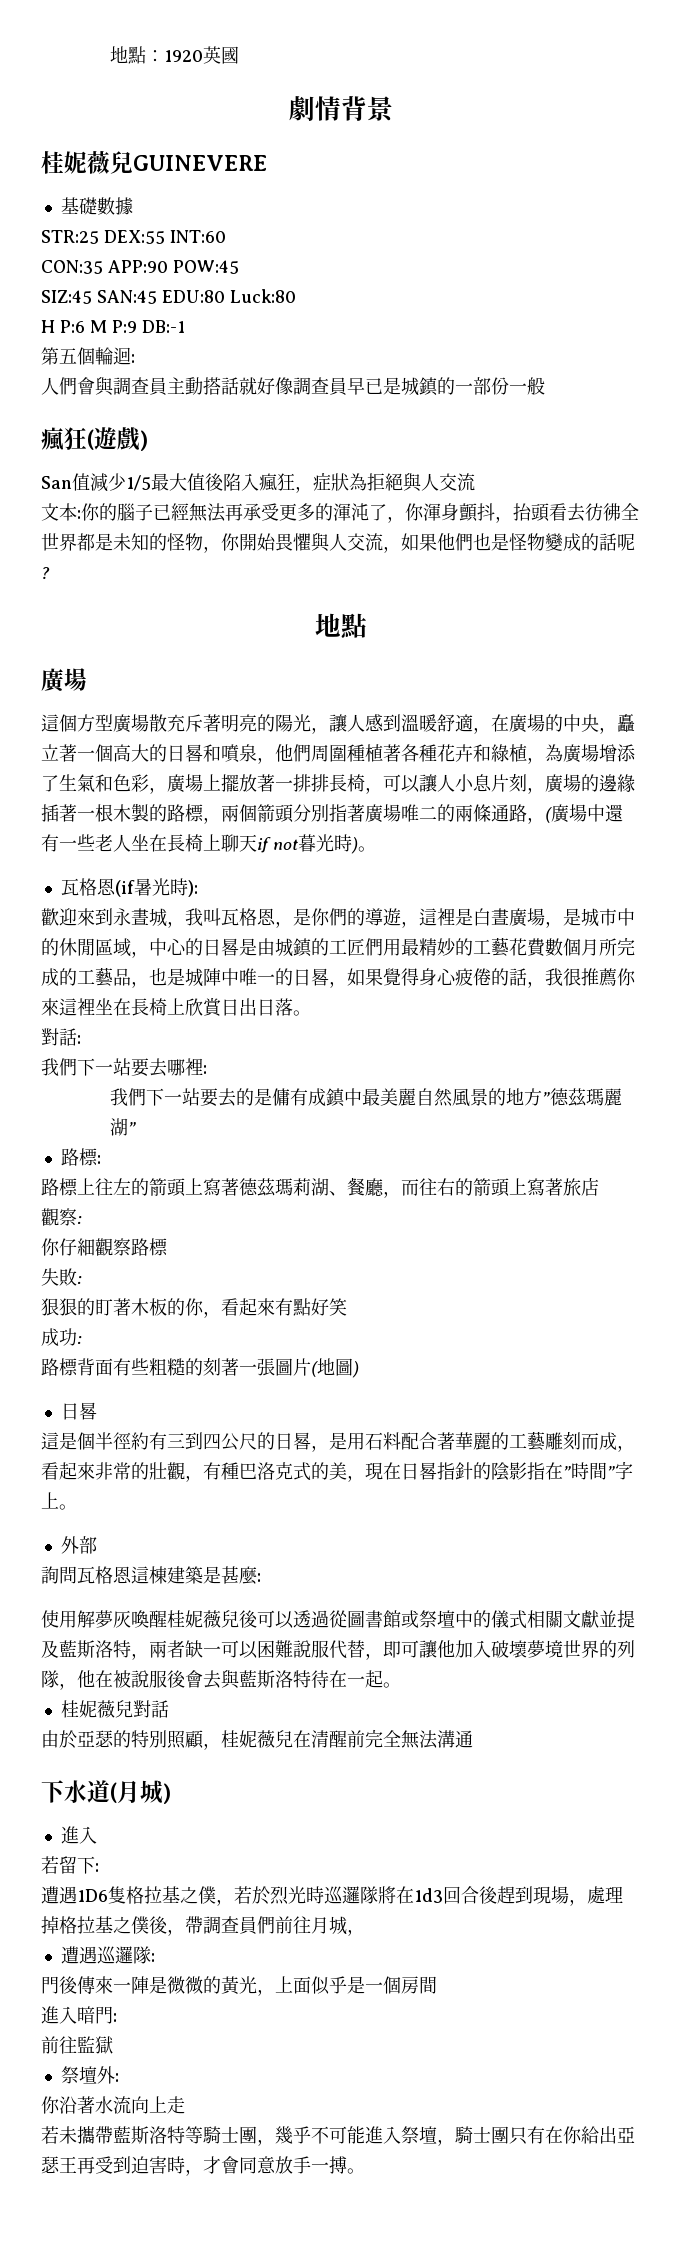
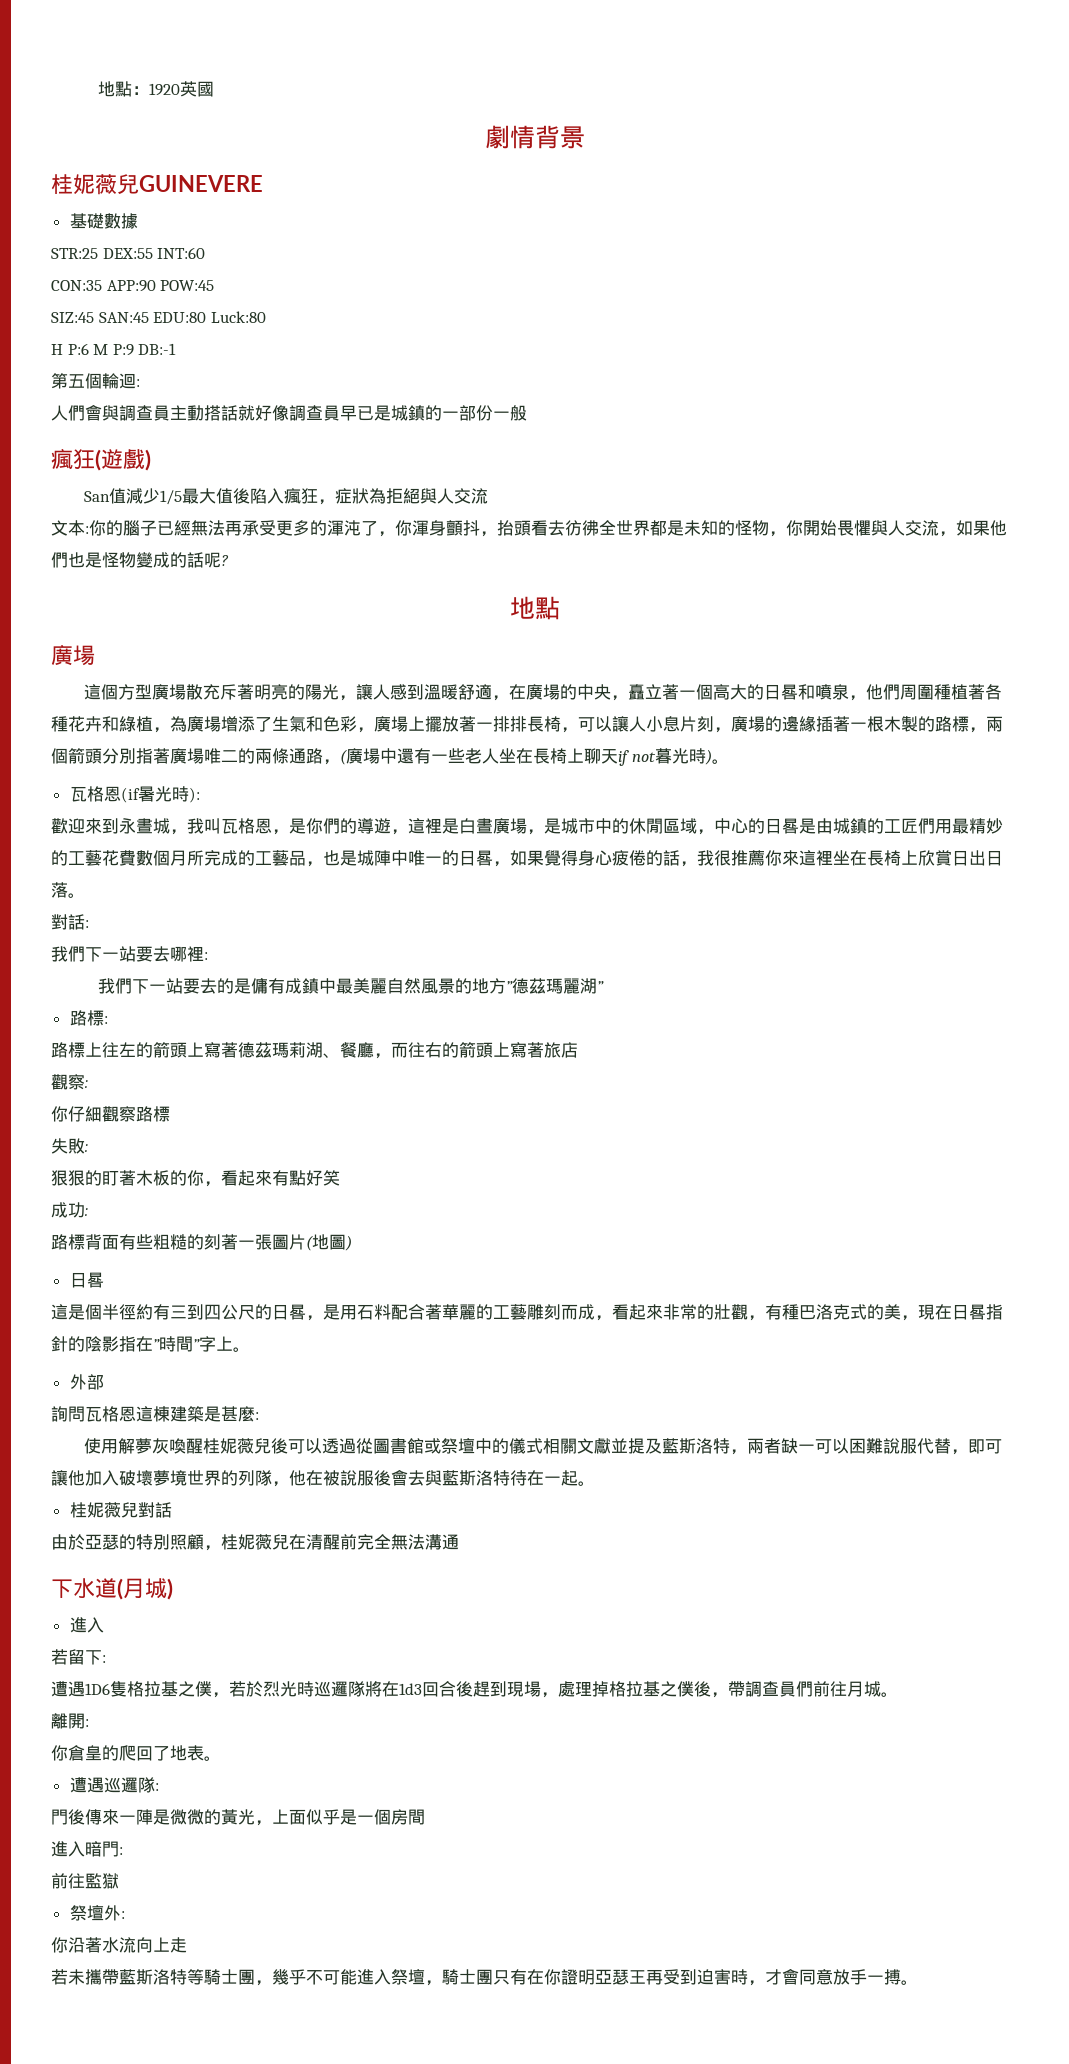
- 遭遇1D6隻格拉基之僕，若於烈光時巡邏隊將在1d3回合後趕到現場，處理掉格拉基之僕後，帶調查員們前往月城，
+ 遭遇1D6隻格拉基之僕，若於烈光時巡邏隊將在1d3回合後趕到現場，處理掉格拉基之僕後，帶調查員們前往月城。
+ 離開:
+ 你倉皇的爬回了地表。
- 若未攜帶藍斯洛特等騎士團，幾乎不可能進入祭壇，騎士團只有在你給出亞瑟王再受到迫害時，才會同意放手一搏。
+ 若未攜帶藍斯洛特等騎士團，幾乎不可能進入祭壇，騎士團只有在你證明亞瑟王再受到迫害時，才會同意放手一搏。

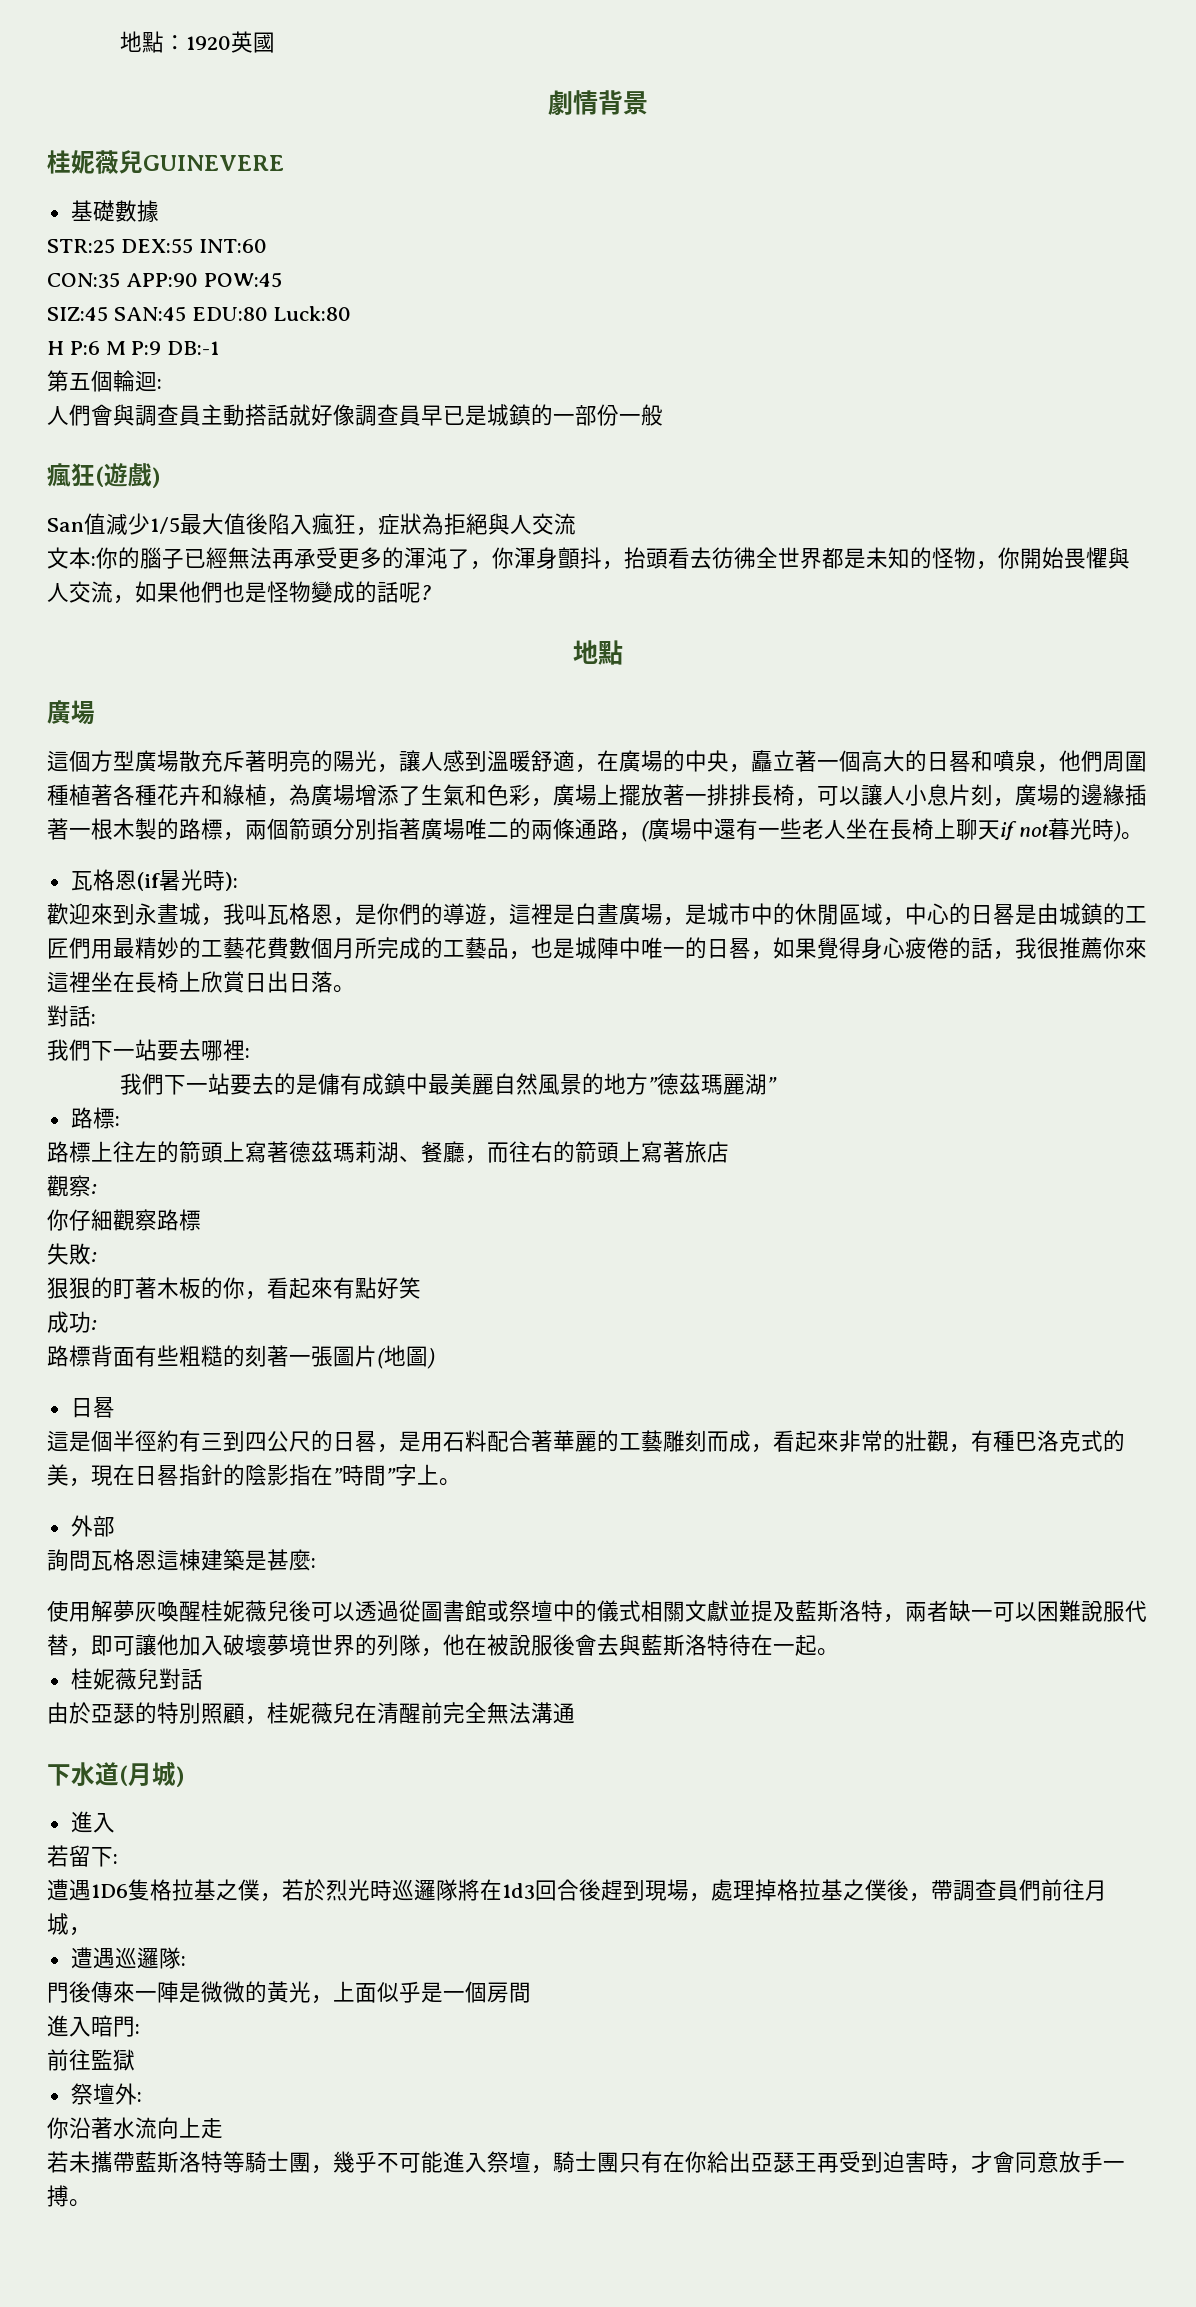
- 遭遇1D6隻格拉基之僕，若於烈光時巡邏隊將在1d3回合後趕到現場，處理掉格拉基之僕後，帶調查員們前往月城。
- 離開:
- 你倉皇的爬回了地表。
+ 遭遇1D6隻格拉基之僕，若於烈光時巡邏隊將在1d3回合後趕到現場，處理掉格拉基之僕後，帶調查員們前往月城，
- 若未攜帶藍斯洛特等騎士團，幾乎不可能進入祭壇，騎士團只有在你證明亞瑟王再受到迫害時，才會同意放手一搏。
+ 若未攜帶藍斯洛特等騎士團，幾乎不可能進入祭壇，騎士團只有在你給出亞瑟王再受到迫害時，才會同意放手一搏。

